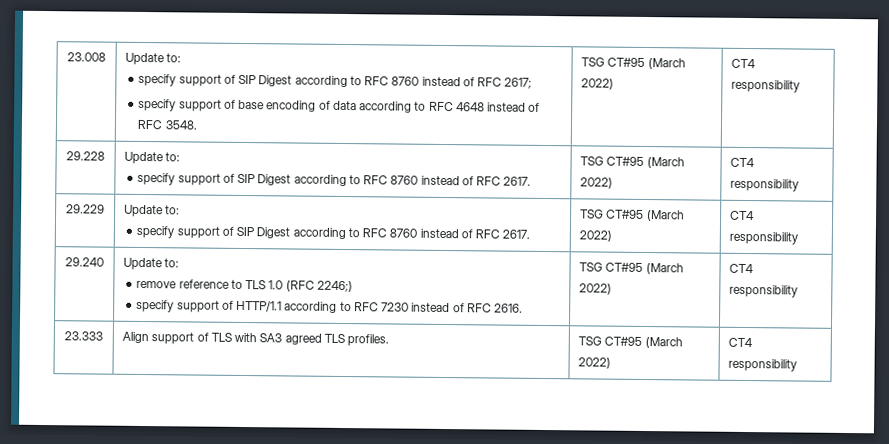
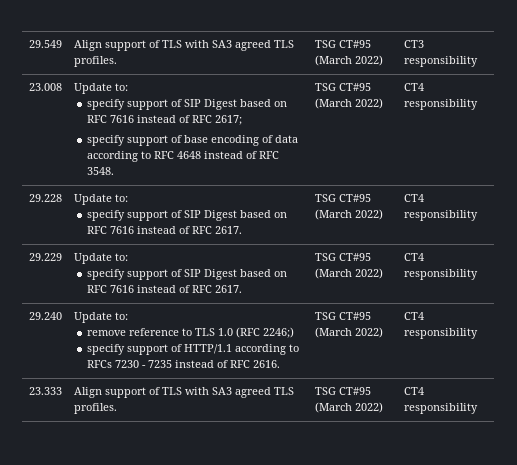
+ 29.549 | Align support of TLS with SA3 agreed TLS profiles. | TSG CT#95 (March 2022) | CT3 responsibility
  23.008 | Update to:
- specify support of SIP Digest according to RFC 8760 instead of RFC 2617;
+ specify support of SIP Digest based on RFC 7616 instead of RFC 2617;
  29.228 | Update to:
- specify support of SIP Digest according to RFC 8760 instead of RFC 2617. | TSG CT#95 (March 2022) | CT4 responsibility
+ specify support of SIP Digest based on RFC 7616 instead of RFC 2617. | TSG CT#95 (March 2022) | CT4 responsibility
  29.229 | Update to:
- specify support of SIP Digest according to RFC 8760 instead of RFC 2617. | TSG CT#95 (March 2022) | CT4 responsibility
+ specify support of SIP Digest based on RFC 7616 instead of RFC 2617. | TSG CT#95 (March 2022) | CT4 responsibility
  29.240 | Update to:
  remove reference to TLS 1.0 (RFC 2246;)
- specify support of HTTP/1.1 according to RFC 7230 instead of RFC 2616. | TSG CT#95 (March 2022) | CT4 responsibility
+ specify support of HTTP/1.1 according to RFCs 7230 - 7235 instead of RFC 2616. | TSG CT#95 (March 2022) | CT4 responsibility

